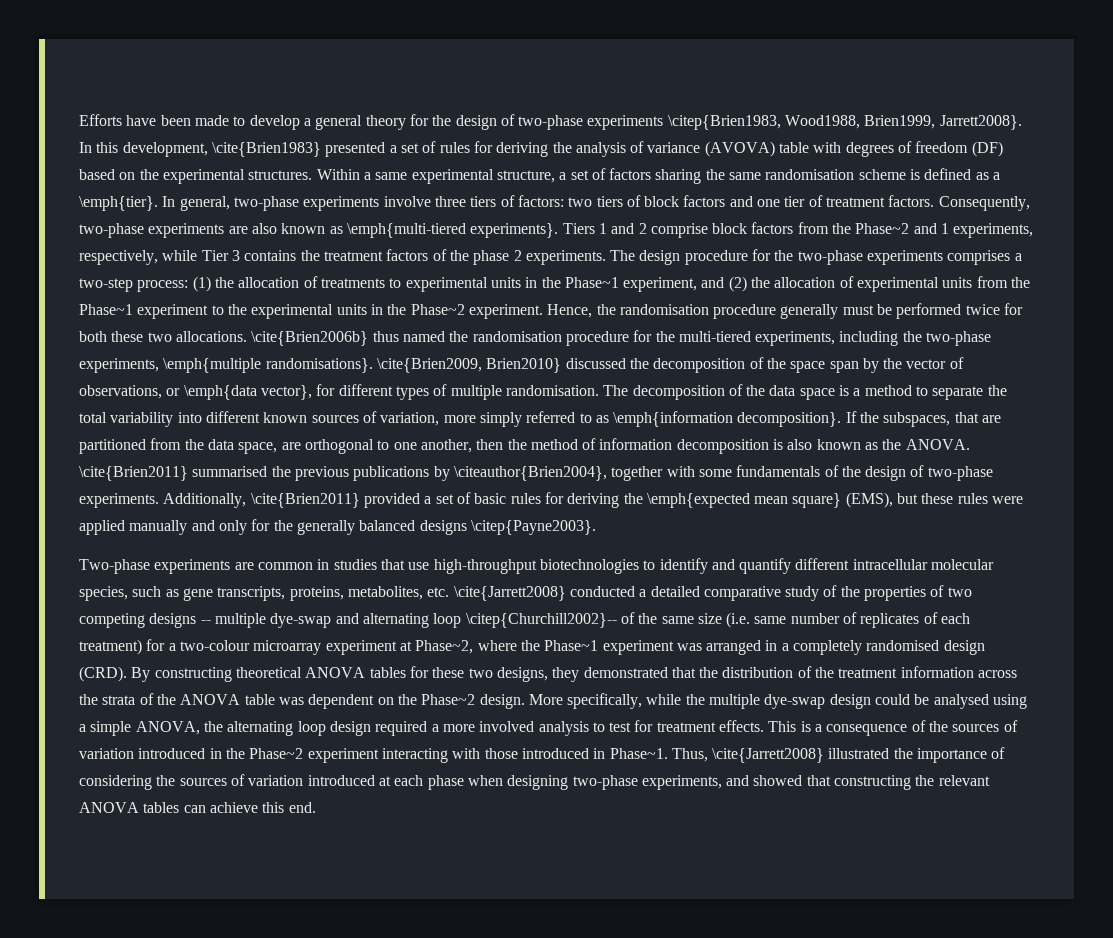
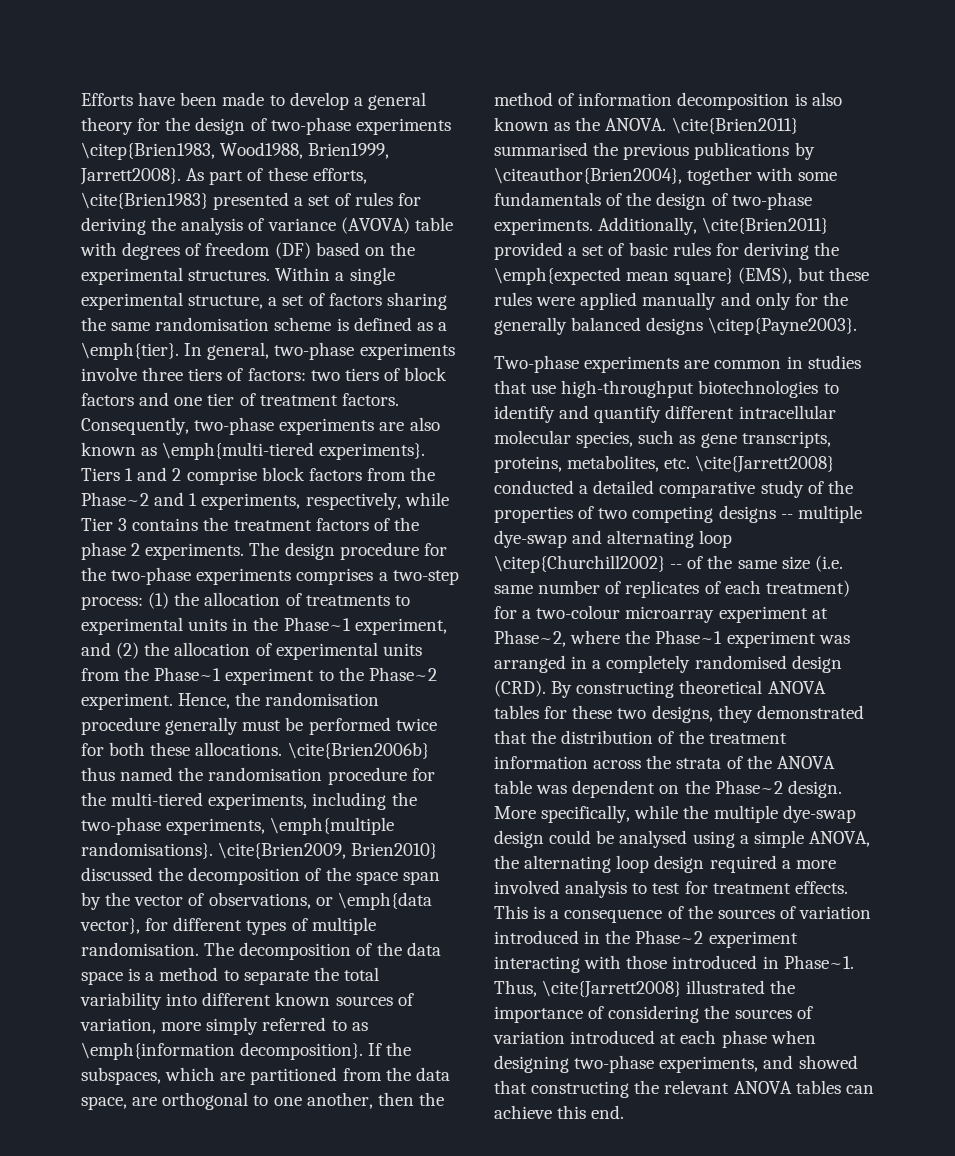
- In this development, \cite{Brien1983} presented a set of rules for deriving the analysis of variance (AVOVA) table with degrees of freedom (DF) based on the experimental structures.
+ As part of these efforts, \cite{Brien1983} presented a set of rules for deriving the analysis of variance (AVOVA) table with degrees of freedom (DF) based on the experimental structures.
- Within a same experimental structure, a set of factors sharing the same randomisation scheme is defined as a \emph{tier}.
+ Within a single experimental structure, a set of factors sharing the same randomisation scheme is defined as a \emph{tier}.
- The design procedure for the two-phase experiments comprises a two-step process: (1) the allocation of treatments to experimental units in the Phase~1 experiment, and (2) the allocation of experimental units from the Phase~1 experiment to the experimental units in the Phase~2 experiment.
+ The design procedure for the two-phase experiments comprises a two-step process: (1) the allocation of treatments to experimental units in the Phase~1 experiment, and (2) the allocation of experimental units from the Phase~1 experiment to the Phase~2 experiment.
- Hence, the randomisation procedure generally must be performed twice for both these two allocations.
+ Hence, the randomisation procedure generally must be performed twice for both these allocations.
- If the subspaces, that are partitioned from the data space, are orthogonal to one another, then the method of information decomposition is also known as the ANOVA.
+ If the subspaces, which are partitioned from the data space, are orthogonal to one another, then the method of information decomposition is also known as the ANOVA.
- Two-phase experiments are common in studies that use high-throughput biotechnologies to identify and quantify different intracellular molecular species, such as gene transcripts, proteins, metabolites, etc. \cite{Jarrett2008} conducted a detailed comparative study of the properties of two competing designs -- multiple dye-swap and alternating loop \citep{Churchill2002}-- of the same size (i.e. same number of replicates of each treatment) for a two-colour microarray experiment at Phase~2, where the Phase~1 experiment was arranged in a completely randomised design (CRD).
+ Two-phase experiments are common in studies that use high-throughput biotechnologies to identify and quantify different intracellular molecular species, such as gene transcripts, proteins, metabolites, etc. \cite{Jarrett2008} conducted a detailed comparative study of the properties of two competing designs -- multiple dye-swap and alternating loop \citep{Churchill2002} -- of the same size (i.e. same number of replicates of each treatment) for a two-colour microarray experiment at Phase~2, where the Phase~1 experiment was arranged in a completely randomised design (CRD).

